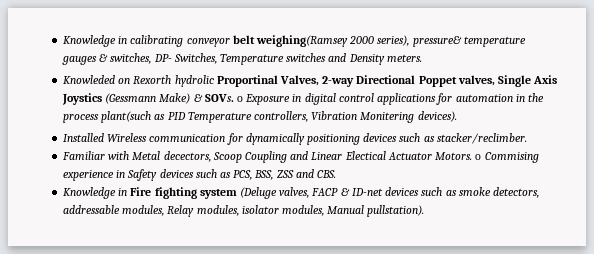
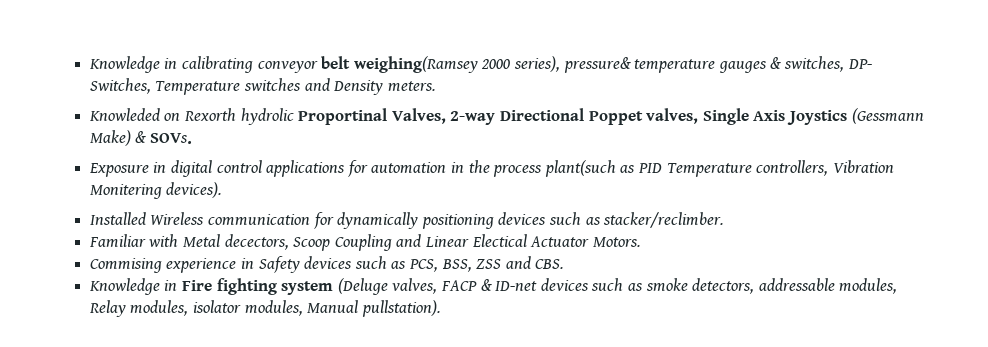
- Knowleded on Rexorth hydrolic Proportinal Valves, 2-way Directional Poppet valves, Single Axis Joystics (Gessmann Make) & SOVs. o Exposure in digital control applications for automation in the process plant(such as PID Temperature controllers, Vibration Monitering devices).
+ Knowleded on Rexorth hydrolic Proportinal Valves, 2-way Directional Poppet valves, Single Axis Joystics (Gessmann Make) & SOVs.
+ Exposure in digital control applications for automation in the process plant(such as PID Temperature controllers, Vibration Monitering devices).
- Familiar with Metal decectors, Scoop Coupling and Linear Electical Actuator Motors. o Commising experience in Safety devices such as PCS, BSS, ZSS and CBS.
+ Familiar with Metal decectors, Scoop Coupling and Linear Electical Actuator Motors.
+ Commising experience in Safety devices such as PCS, BSS, ZSS and CBS.

